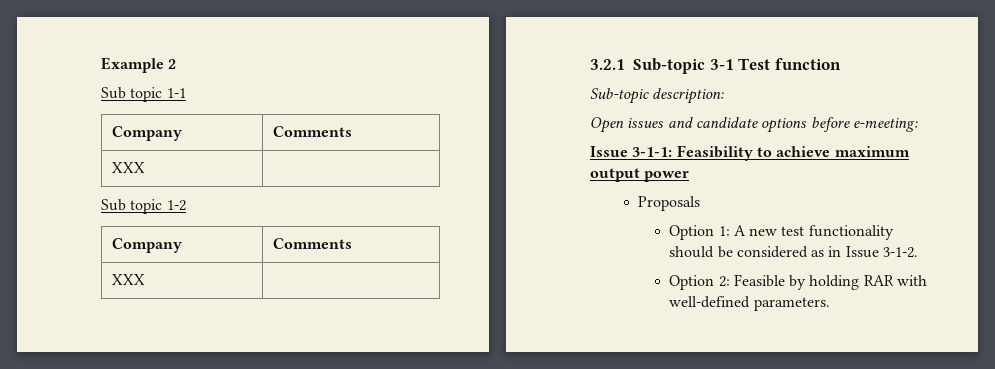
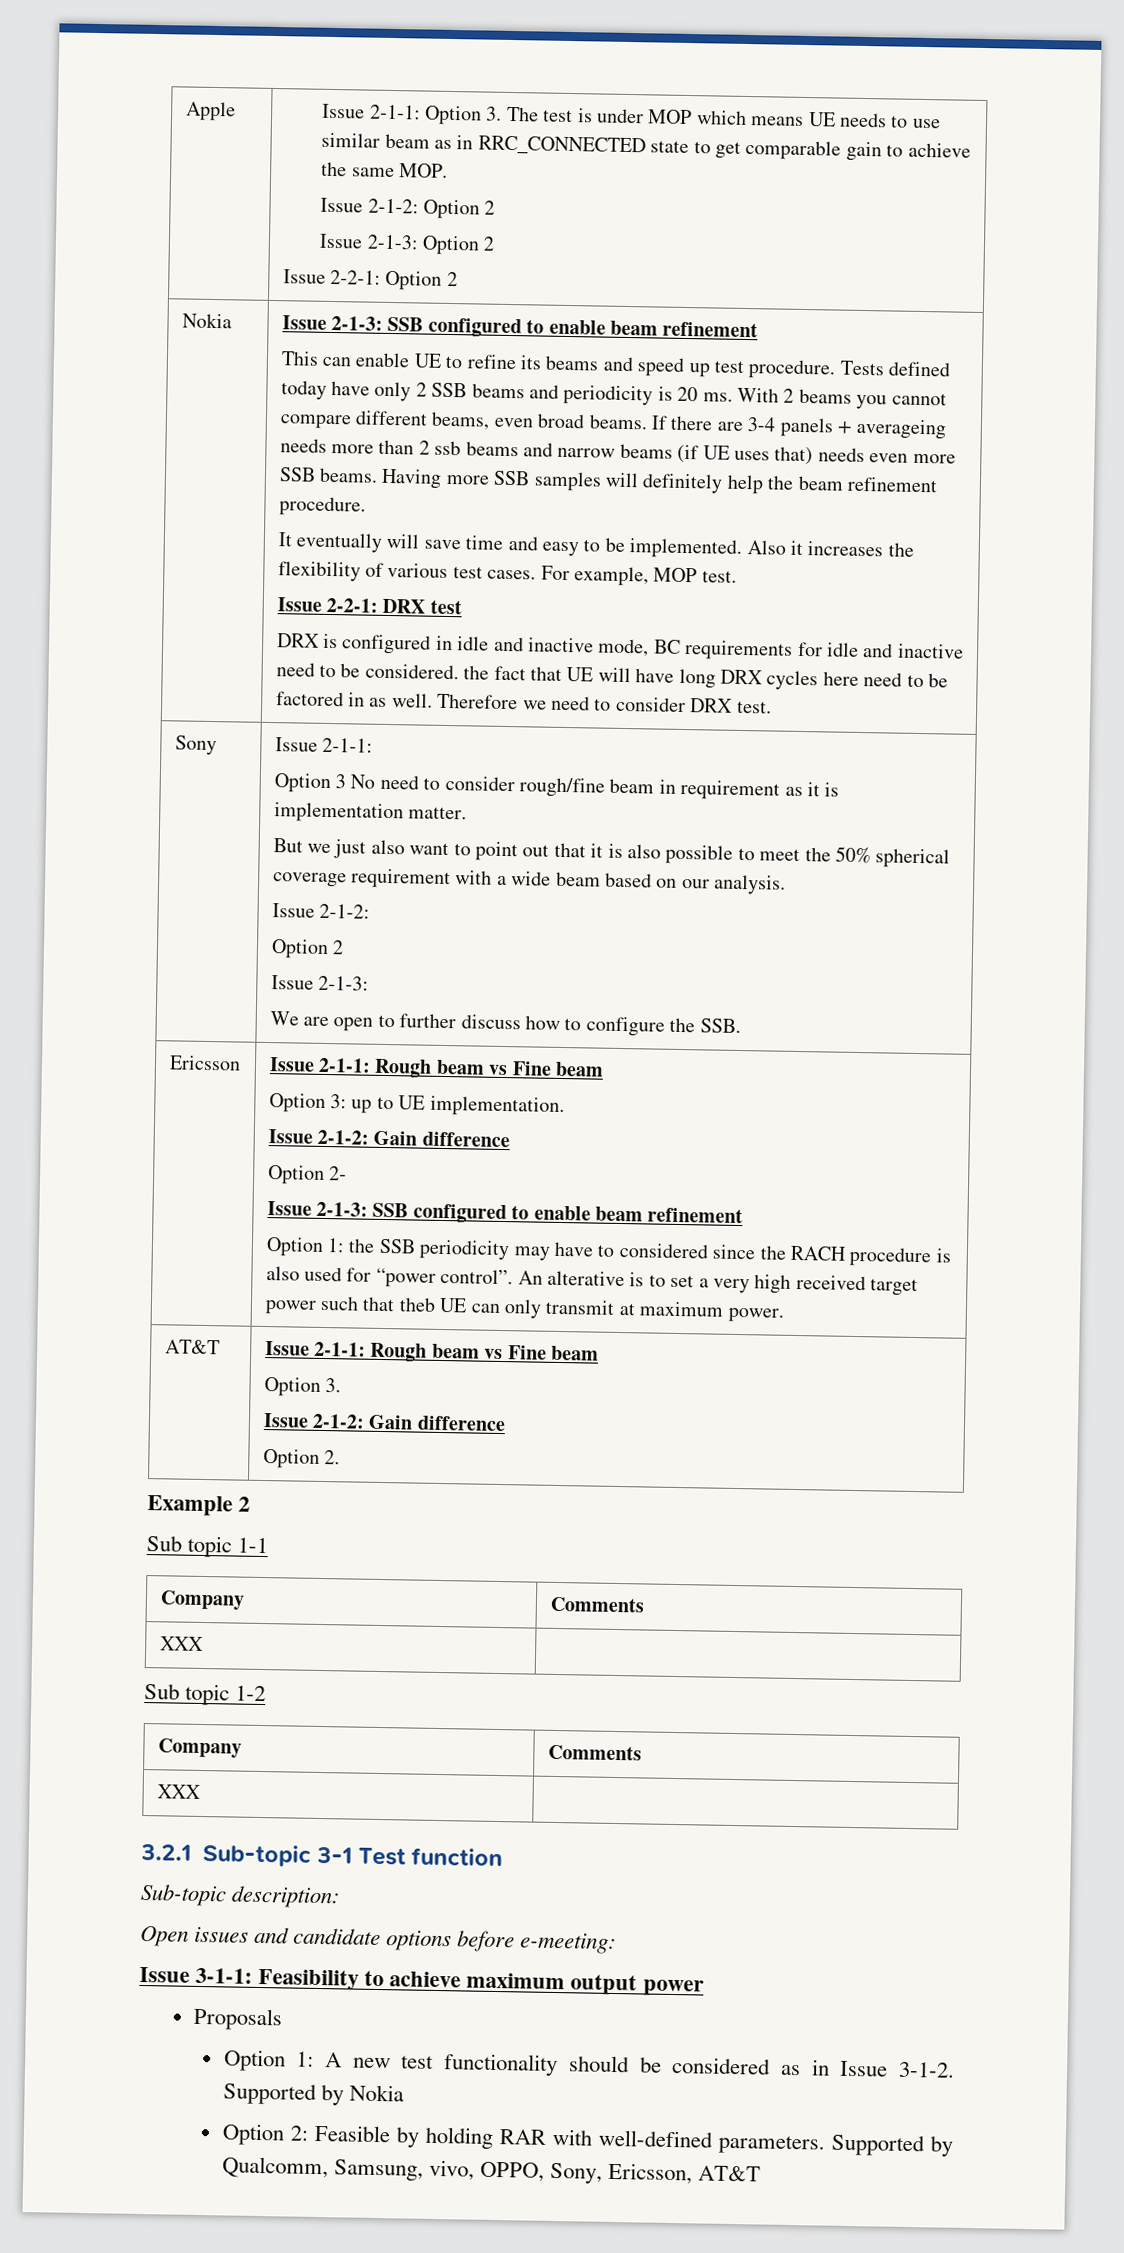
+ Apple | Issue 2-1-1: Option 3. The test is under MOP which means UE needs to use similar beam as in RRC_CONNECTED state to get comparable gain to achieve the same MOP.
+ Issue 2-1-2: Option 2
+ Issue 2-1-3: Option 2
+ Issue 2-2-1: Option 2
+ Nokia | Issue 2-1-3: SSB configured to enable beam refinement
+ This can enable UE to refine its beams and speed up test procedure. Tests defined today have only 2 SSB beams and periodicity is 20 ms. With 2 beams you cannot compare different beams, even broad beams. If there are 3-4 panels + averageing needs more than 2 ssb beams and narrow beams (if UE uses that) needs even more SSB beams. Having more SSB samples will definitely help the beam refinement procedure.
+ It eventually will save time and easy to be implemented. Also it increases the flexibility of various test cases. For example, MOP test.
+ Issue 2-2-1: DRX test
+ DRX is configured in idle and inactive mode, BC requirements for idle and inactive need to be considered. the fact that UE will have long DRX cycles here need to be factored in as well. Therefore we need to consider DRX test.
+ Sony | Issue 2-1-1:
+ Option 3 No need to consider rough/fine beam in requirement as it is implementation matter.
+ But we just also want to point out that it is also possible to meet the 50% spherical coverage requirement with a wide beam based on our analysis.
+ Issue 2-1-2:
+ Option 2
+ Issue 2-1-3:
+ We are open to further discuss how to configure the SSB.
+ Ericsson | Issue 2-1-1: Rough beam vs Fine beam
+ Option 3: up to UE implementation.
+ Issue 2-1-2: Gain difference
+ Option 2-
+ Issue 2-1-3: SSB configured to enable beam refinement
+ Option 1: the SSB periodicity may have to considered since the RACH procedure is also used for “power control”. An alterative is to set a very high received target power such that theb UE can only transmit at maximum power.
+ AT&T | Issue 2-1-1: Rough beam vs Fine beam
+ Option 3.
+ Issue 2-1-2: Gain difference
+ Option 2.
+ Supported by Nokia
+ Supported by Qualcomm, Samsung, vivo, OPPO, Sony, Ericsson, AT&T

